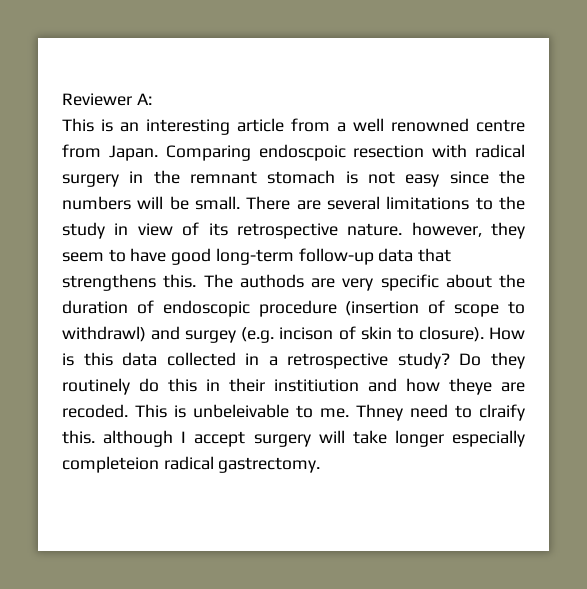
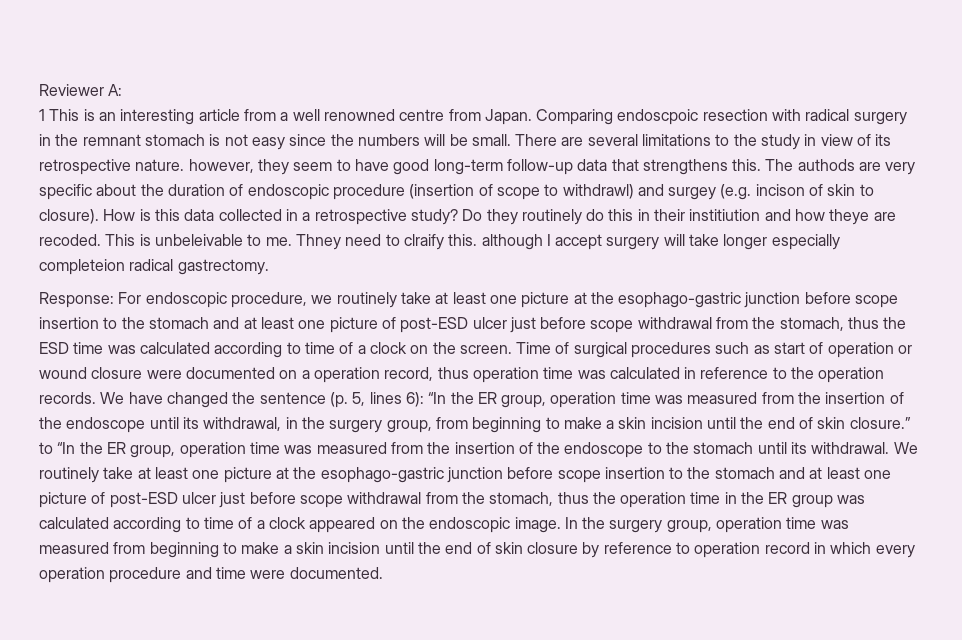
- This is an interesting article from a well renowned centre from Japan.
+ 1 This is an interesting article from a well renowned centre from Japan.
+ Response: For endoscopic procedure, we routinely take at least one picture at the esophago-gastric junction before scope insertion to the stomach and at least one picture of post-ESD ulcer just before scope withdrawal from the stomach, thus the ESD time was calculated according to time of a clock on the screen. Time of surgical procedures such as start of operation or wound closure were documented on a operation record, thus operation time was calculated in reference to the operation records. We have changed the sentence (p. 5, lines 6): “In the ER group, operation time was measured from the insertion of the endoscope until its withdrawal, in the surgery group, from beginning to make a skin incision until the end of skin closure.” to “In the ER group, operation time was measured from the insertion of the endoscope to the stomach until its withdrawal. We routinely take at least one picture at the esophago-gastric junction before scope insertion to the stomach and at least one picture of post-ESD ulcer just before scope withdrawal from the stomach, thus the operation time in the ER group was calculated according to time of a clock appeared on the endoscopic image. In the surgery group, operation time was measured from beginning to make a skin incision until the end of skin closure by reference to operation record in which every operation procedure and time were documented.

